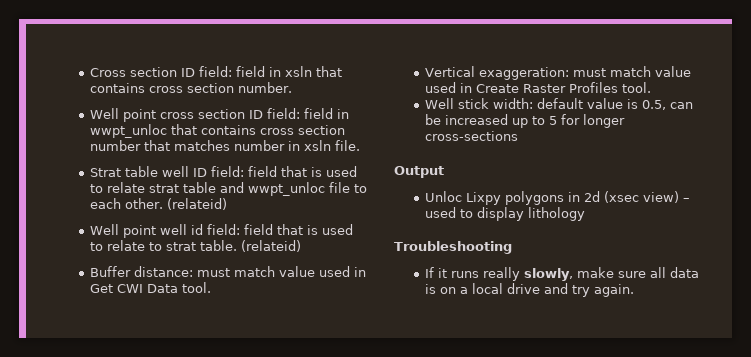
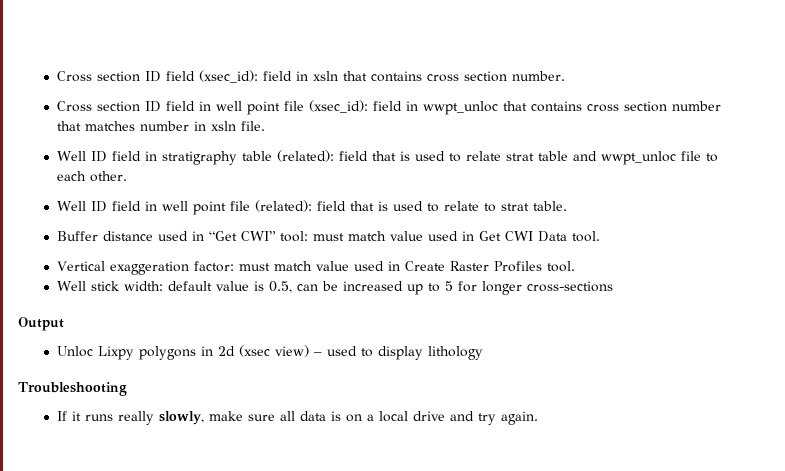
- Cross section ID field: field in xsln that contains cross section number.
+ Cross section ID field (xsec_id): field in xsln that contains cross section number.
- Well point cross section ID field: field in wwpt_unloc that contains cross section number that matches number in xsln file.
+ Cross section ID field in well point file (xsec_id): field in wwpt_unloc that contains cross section number that matches number in xsln file.
- Strat table well ID field: field that is used to relate strat table and wwpt_unloc file to each other. (relateid)
- Well point well id field: field that is used to relate to strat table. (relateid)
+ Well ID field in stratigraphy table (related): field that is used to relate strat table and wwpt_unloc file to each other.
+ Well ID field in well point file (related): field that is used to relate to strat table.
- Buffer distance: must match value used in Get CWI Data tool.
+ Buffer distance used in “Get CWI” tool: must match value used in Get CWI Data tool.
- Vertical exaggeration: must match value used in Create Raster Profiles tool.
+ Vertical exaggeration factor: must match value used in Create Raster Profiles tool.

